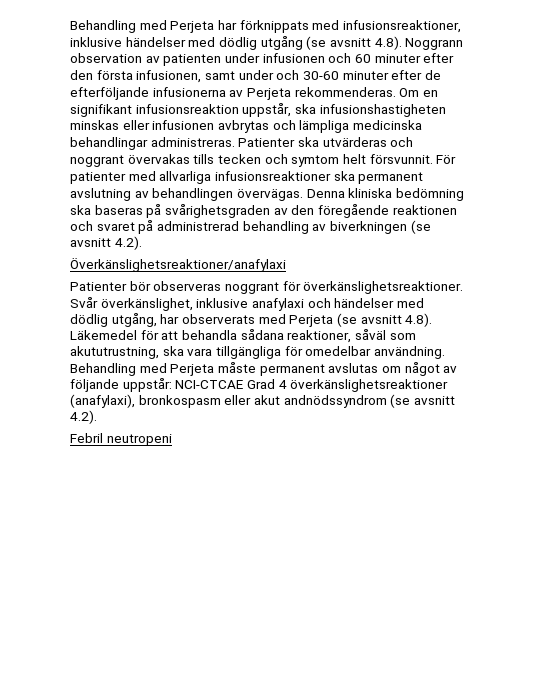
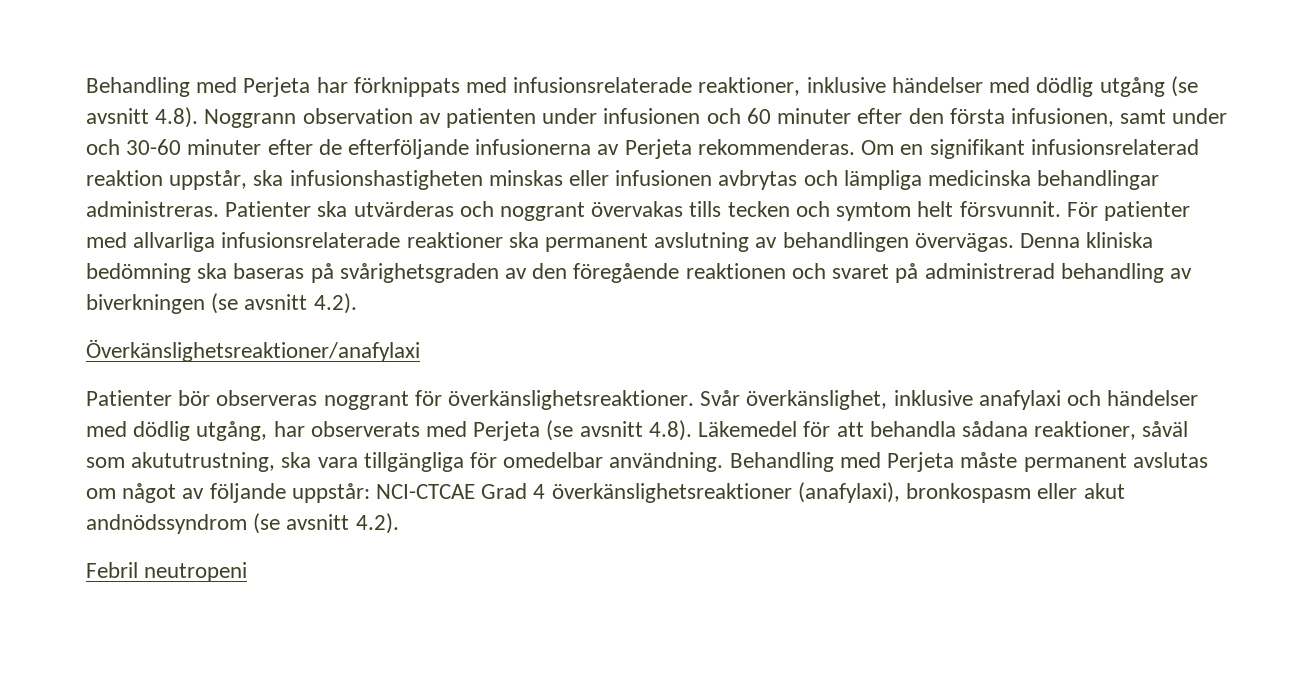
- Behandling med Perjeta har förknippats med infusionsreaktioner, inklusive händelser med dödlig utgång (se avsnitt 4.8). Noggrann observation av patienten under infusionen och 60 minuter efter den första infusionen, samt under och 30-60 minuter efter de efterföljande infusionerna av Perjeta rekommenderas.
+ Behandling med Perjeta har förknippats med infusionsrelaterade reaktioner, inklusive händelser med dödlig utgång (se avsnitt 4.8). Noggrann observation av patienten under infusionen och 60 minuter efter den första infusionen, samt under och 30-60 minuter efter de efterföljande infusionerna av Perjeta rekommenderas.
- Om en signifikant infusionsreaktion uppstår, ska infusionshastigheten minskas eller infusionen avbrytas och lämpliga medicinska behandlingar administreras.
+ Om en signifikant infusionsrelaterad reaktion uppstår, ska infusionshastigheten minskas eller infusionen avbrytas och lämpliga medicinska behandlingar administreras.
- För patienter med allvarliga infusionsreaktioner ska permanent avslutning av behandlingen övervägas.
+ För patienter med allvarliga infusionsrelaterade reaktioner ska permanent avslutning av behandlingen övervägas.

